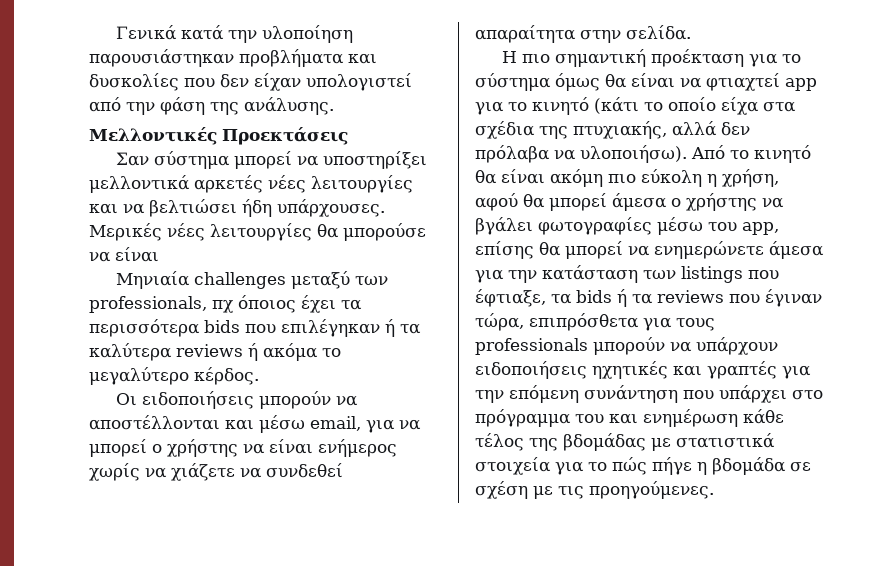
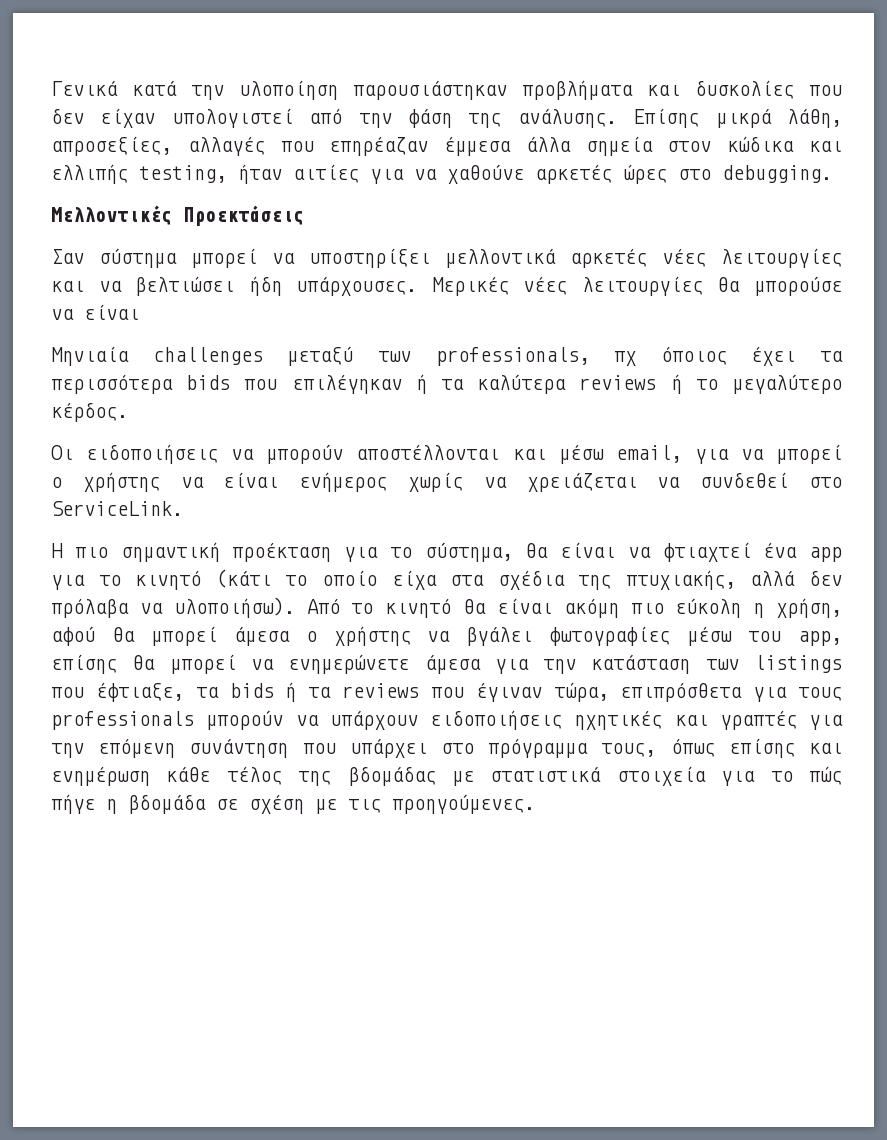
+ Επίσης μικρά λάθη, απροσεξίες, αλλαγές που επηρέαζαν έμμεσα άλλα σημεία στον κώδικα και ελλιπής testing, ήταν αιτίες για να χαθούνε αρκετές ώρες στο debugging.
- Μηνιαία challenges μεταξύ των professionals, πχ όποιος έχει τα περισσότερα bids που επιλέγηκαν ή τα καλύτερα reviews ή ακόμα το μεγαλύτερο κέρδος.
+ Μηνιαία challenges μεταξύ των professionals, πχ όποιος έχει τα περισσότερα bids που επιλέγηκαν ή τα καλύτερα reviews ή το μεγαλύτερο κέρδος.
- Οι ειδοποιήσεις μπορούν να αποστέλλονται και μέσω email, για να μπορεί ο χρήστης να είναι ενήμερος χωρίς να χιάζετε να συνδεθεί απαραίτητα στην σελίδα.
+ Οι ειδοποιήσεις να μπορούν αποστέλλονται και μέσω email, για να μπορεί ο χρήστης να είναι ενήμερος χωρίς να χρειάζεται να συνδεθεί στο ServiceLink.
- Η πιο σημαντική προέκταση για το σύστημα όμως θα είναι να φτιαχτεί app για το κινητό (κάτι το οποίο είχα στα σχέδια της πτυχιακής, αλλά δεν πρόλαβα να υλοποιήσω).
+ Η πιο σημαντική προέκταση για το σύστημα, θα είναι να φτιαχτεί ένα app για το κινητό (κάτι το οποίο είχα στα σχέδια της πτυχιακής, αλλά δεν πρόλαβα να υλοποιήσω).
- Από το κινητό θα είναι ακόμη πιο εύκολη η χρήση, αφού θα μπορεί άμεσα ο χρήστης να βγάλει φωτογραφίες μέσω του app, επίσης θα μπορεί να ενημερώνετε άμεσα για την κατάσταση των listings που έφτιαξε, τα bids ή τα reviews που έγιναν τώρα, επιπρόσθετα για τους professionals μπορούν να υπάρχουν ειδοποιήσεις ηχητικές και γραπτές για την επόμενη συνάντηση που υπάρχει στο πρόγραμμα του και ενημέρωση κάθε τέλος της βδομάδας με στατιστικά στοιχεία για το πώς πήγε η βδομάδα σε σχέση με τις προηγούμενες.
+ Από το κινητό θα είναι ακόμη πιο εύκολη η χρήση, αφού θα μπορεί άμεσα ο χρήστης να βγάλει φωτογραφίες μέσω του app, επίσης θα μπορεί να ενημερώνετε άμεσα για την κατάσταση των listings που έφτιαξε, τα bids ή τα reviews που έγιναν τώρα, επιπρόσθετα για τους professionals μπορούν να υπάρχουν ειδοποιήσεις ηχητικές και γραπτές για την επόμενη συνάντηση που υπάρχει στο πρόγραμμα τους, όπως επίσης και ενημέρωση κάθε τέλος της βδομάδας με στατιστικά στοιχεία για το πώς πήγε η βδομάδα σε σχέση με τις προηγούμενες.

